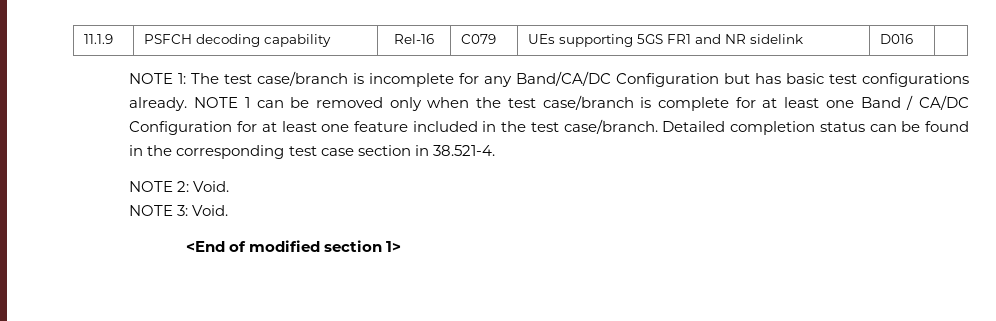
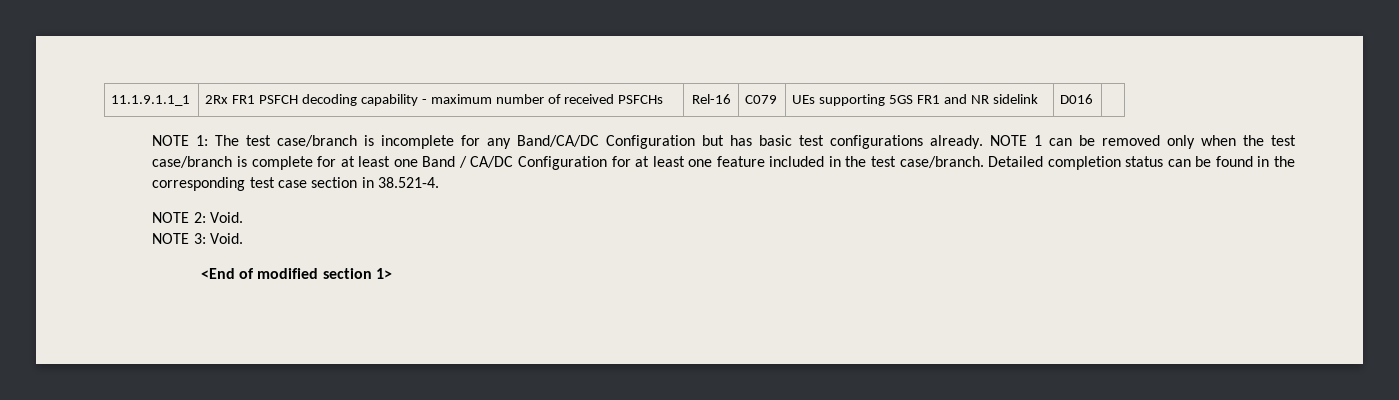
- 11.1.9 | PSFCH decoding capability | Rel-16 | C079 | UEs supporting 5GS FR1 and NR sidelink | D016 |
+ 11.1.9.1.1_1 | 2Rx FR1 PSFCH decoding capability - maximum number of received PSFCHs | Rel-16 | C079 | UEs supporting 5GS FR1 and NR sidelink | D016 |

